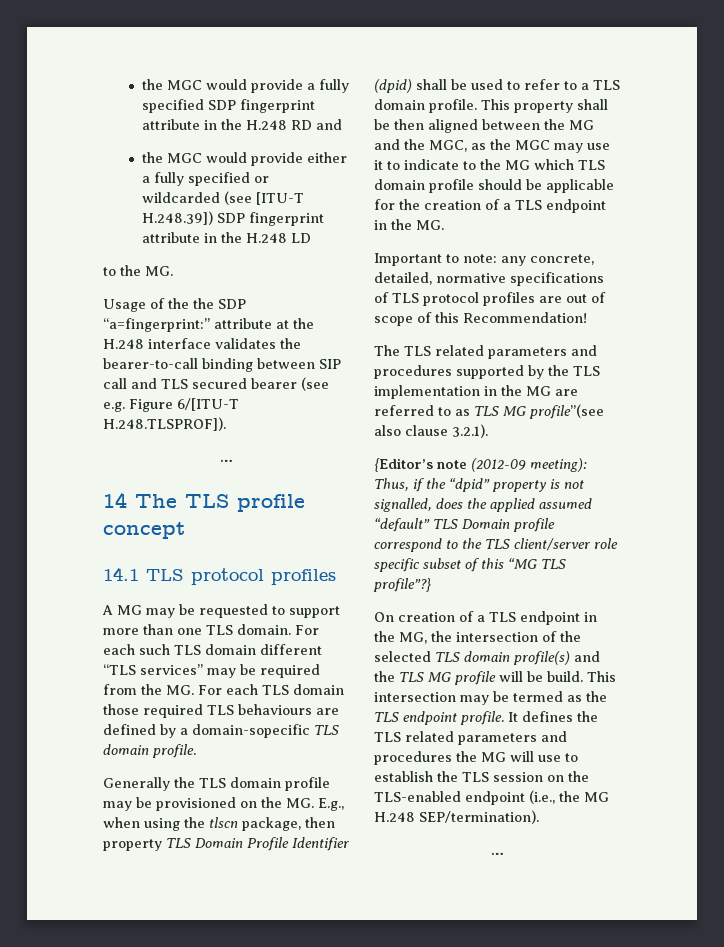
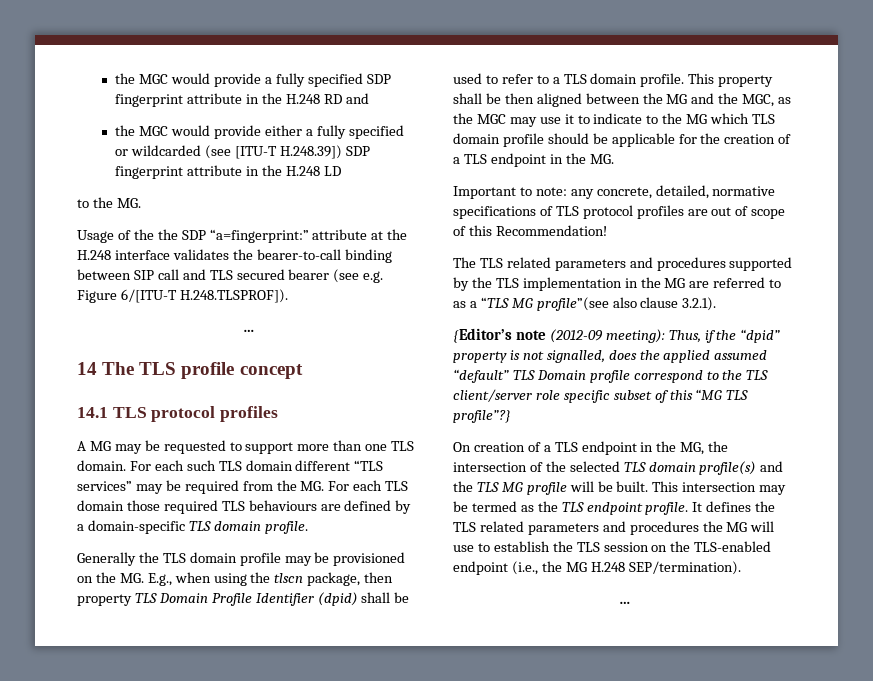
- For each such TLS domain different “TLS services” may be required from the MG. For each TLS domain those required TLS behaviours are defined by a domain-sopecific TLS domain profile.
+ For each such TLS domain different “TLS services” may be required from the MG. For each TLS domain those required TLS behaviours are defined by a domain-specific TLS domain profile.
- The TLS related parameters and procedures supported by the TLS implementation in the MG are referred to as TLS MG profile”(see also clause 3.2.1).
+ The TLS related parameters and procedures supported by the TLS implementation in the MG are referred to as a “TLS MG profile”(see also clause 3.2.1).
- On creation of a TLS endpoint in the MG, the intersection of the selected TLS domain profile(s) and the TLS MG profile will be build.
+ On creation of a TLS endpoint in the MG, the intersection of the selected TLS domain profile(s) and the TLS MG profile will be built.

